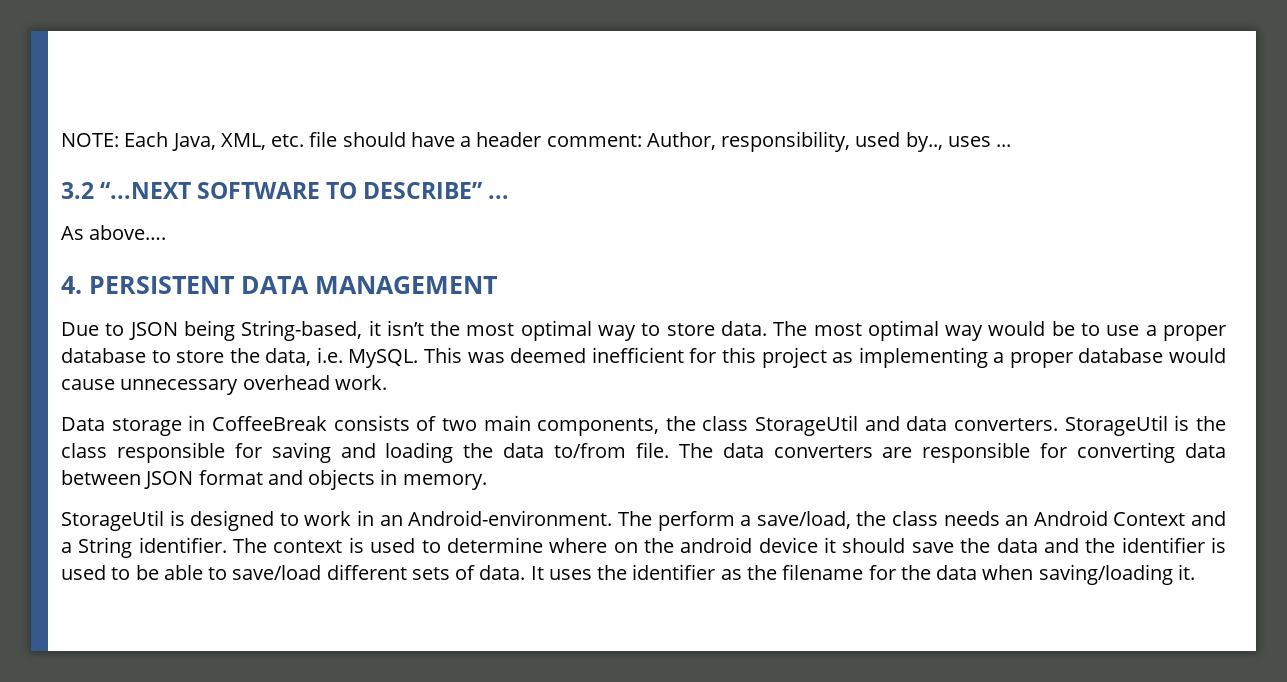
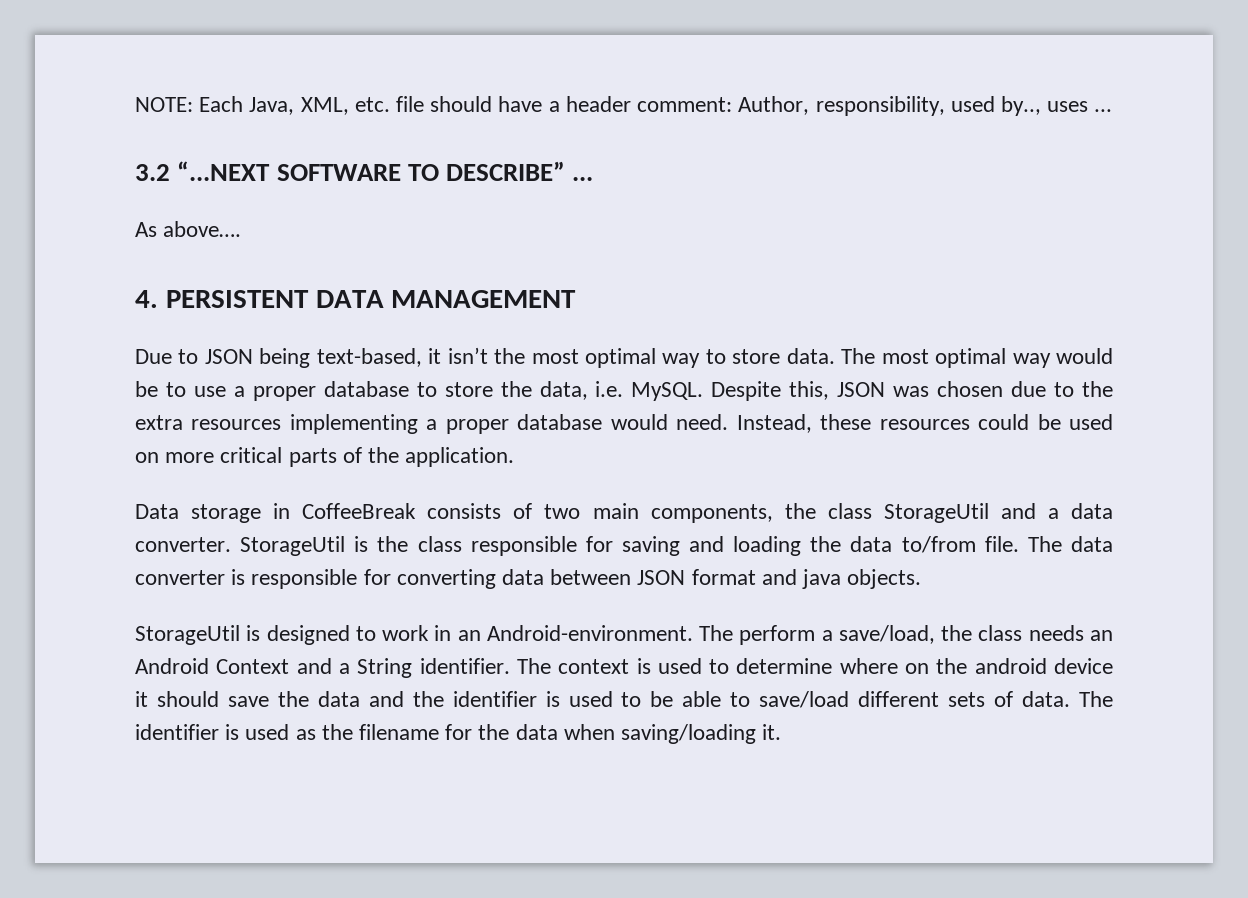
- Due to JSON being String-based, it isn’t the most optimal way to store data.
+ Due to JSON being text-based, it isn’t the most optimal way to store data.
- This was deemed inefficient for this project as implementing a proper database would cause unnecessary overhead work.
+ Despite this, JSON was chosen due to the extra resources implementing a proper database would need. Instead, these resources could be used on more critical parts of the application.
- Data storage in CoffeeBreak consists of two main components, the class StorageUtil and data converters.
+ Data storage in CoffeeBreak consists of two main components, the class StorageUtil and a data converter.
- The data converters are responsible for converting data between JSON format and objects in memory.
+ The data converter is responsible for converting data between JSON format and java objects.
- It uses the identifier as the filename for the data when saving/loading it.
+ The identifier is used as the filename for the data when saving/loading it.

